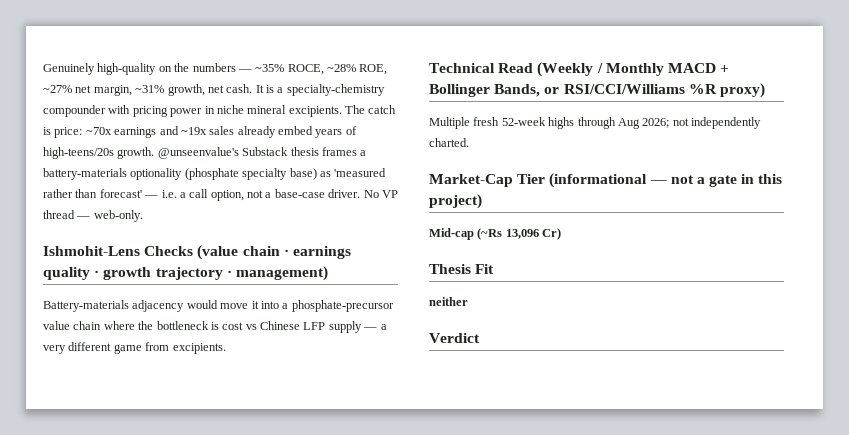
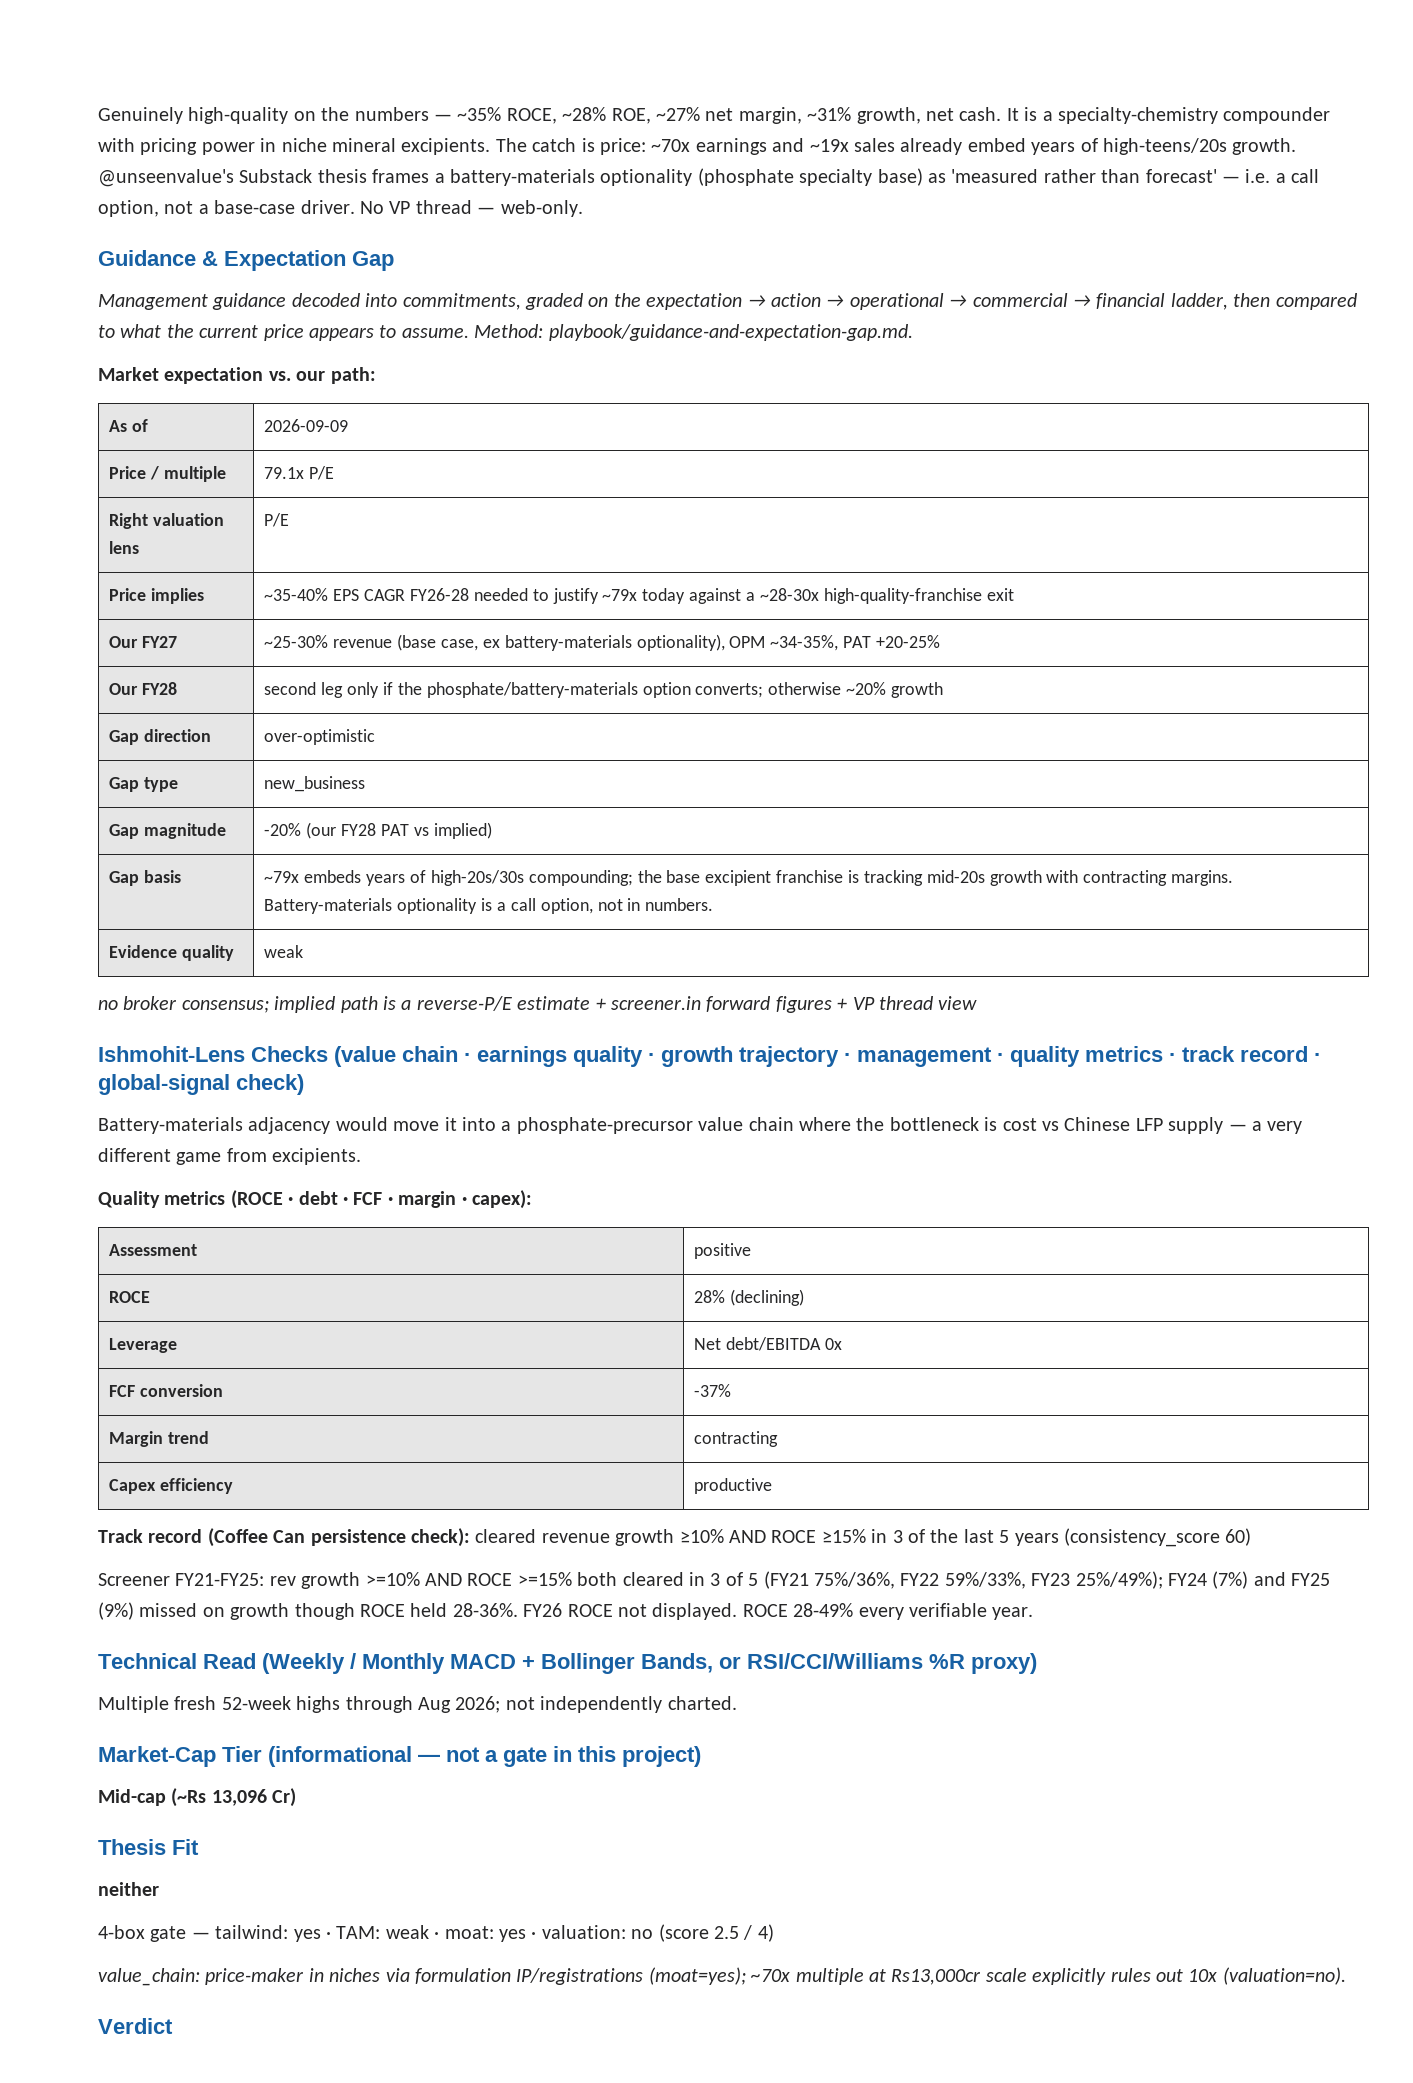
+ Guidance & Expectation Gap
+ Management guidance decoded into commitments, graded on the expectation → action → operational → commercial → financial ladder, then compared to what the current price appears to assume. Method: playbook/guidance-and-expectation-gap.md.
+ Market expectation vs. our path:
+ As of | 2026-09-09
+ Price / multiple | 79.1x P/E
+ Right valuation lens | P/E
+ Price implies | ~35-40% EPS CAGR FY26-28 needed to justify ~79x today against a ~28-30x high-quality-franchise exit
+ Our FY27 | ~25-30% revenue (base case, ex battery-materials optionality), OPM ~34-35%, PAT +20-25%
+ Our FY28 | second leg only if the phosphate/battery-materials option converts; otherwise ~20% growth
+ Gap direction | over-optimistic
+ Gap type | new_business
+ Gap magnitude | -20% (our FY28 PAT vs implied)
+ Gap basis | ~79x embeds years of high-20s/30s compounding; the base excipient franchise is tracking mid-20s growth with contracting margins. Battery-materials optionality is a call option, not in numbers.
+ Evidence quality | weak
+ no broker consensus; implied path is a reverse-P/E estimate + screener.in forward figures + VP thread view
- Ishmohit-Lens Checks (value chain · earnings quality · growth trajectory · management)
+ Ishmohit-Lens Checks (value chain · earnings quality · growth trajectory · management · quality metrics · track record · global-signal check)
+ Quality metrics (ROCE · debt · FCF · margin · capex):
+ Assessment | positive
+ ROCE | 28% (declining)
+ Leverage | Net debt/EBITDA 0x
+ FCF conversion | -37%
+ Margin trend | contracting
+ Capex efficiency | productive
+ Track record (Coffee Can persistence check): cleared revenue growth ≥10% AND ROCE ≥15% in 3 of the last 5 years (consistency_score 60)
+ Screener FY21-FY25: rev growth >=10% AND ROCE >=15% both cleared in 3 of 5 (FY21 75%/36%, FY22 59%/33%, FY23 25%/49%); FY24 (7%) and FY25 (9%) missed on growth though ROCE held 28-36%. FY26 ROCE not displayed. ROCE 28-49% every verifiable year.
+ 4-box gate — tailwind: yes · TAM: weak · moat: yes · valuation: no (score 2.5 / 4)
+ value_chain: price-maker in niches via formulation IP/registrations (moat=yes); ~70x multiple at Rs13,000cr scale explicitly rules out 10x (valuation=no).

